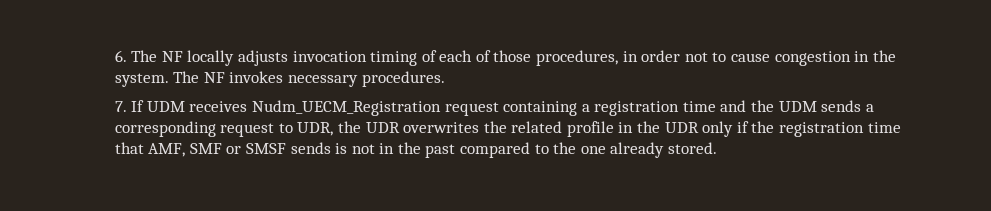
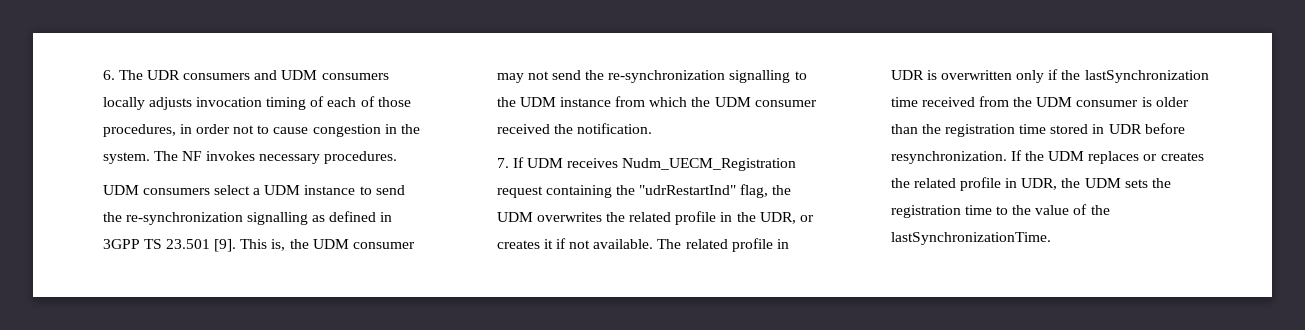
- 6. The NF locally adjusts invocation timing of each of those procedures, in order not to cause congestion in the system.
+ 6. The UDR consumers and UDM consumers locally adjusts invocation timing of each of those procedures, in order not to cause congestion in the system.
+ UDM consumers select a UDM instance to send the re-synchronization signalling as defined in 3GPP TS 23.501 [9]. This is, the UDM consumer may not send the re-synchronization signalling to the UDM instance from which the UDM consumer received the notification.
- 7. If UDM receives Nudm_UECM_Registration request containing a registration time and the UDM sends a corresponding request to UDR, the UDR overwrites the related profile in the UDR only if the registration time that AMF, SMF or SMSF sends is not in the past compared to the one already stored.
+ 7. If UDM receives Nudm_UECM_Registration request containing the "udrRestartInd" flag, the UDM overwrites the related profile in the UDR, or creates it if not available. The related profile in UDR is overwritten only if the lastSynchronization time received from the UDM consumer is older than the registration time stored in UDR before resynchronization. If the UDM replaces or creates the related profile in UDR, the UDM sets the registration time to the value of the lastSynchronizationTime.

